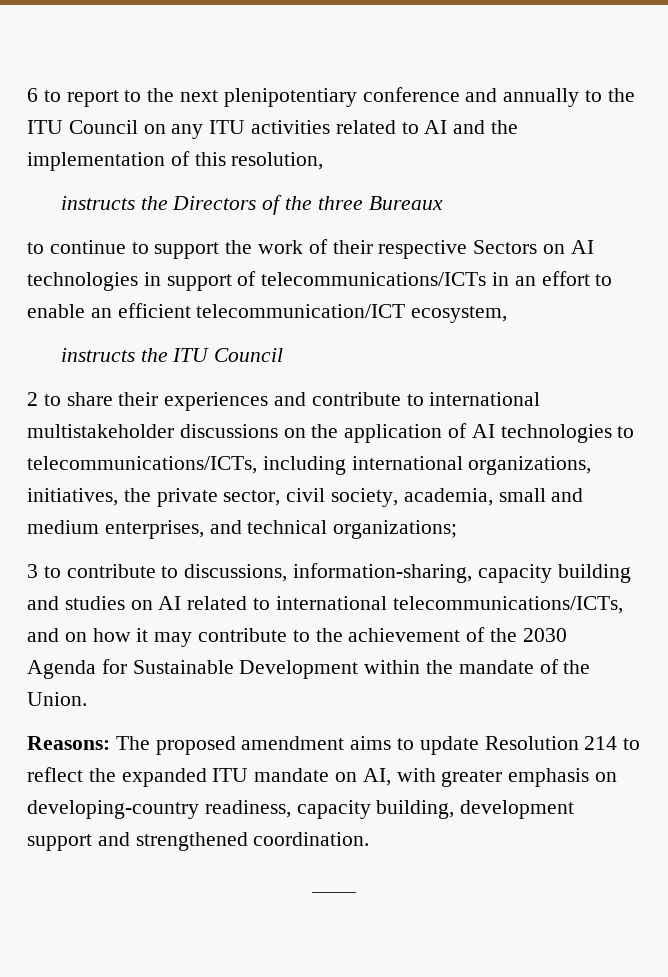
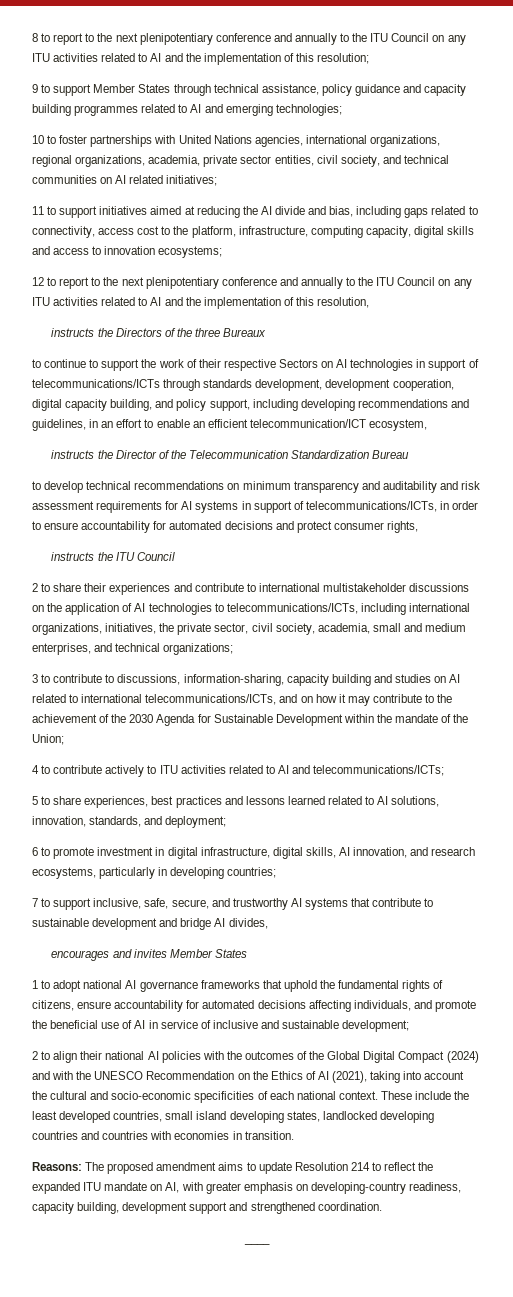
- 6 to report to the next plenipotentiary conference and annually to the ITU Council on any ITU activities related to AI and the implementation of this resolution,
+ 8 to report to the next plenipotentiary conference and annually to the ITU Council on any ITU activities related to AI and the implementation of this resolution;
+ 9 to support Member States through technical assistance, policy guidance and capacity building programmes related to AI and emerging technologies;
+ 10 to foster partnerships with United Nations agencies, international organizations, regional organizations, academia, private sector entities, civil society, and technical communities on AI related initiatives;
+ 11 to support initiatives aimed at reducing the AI divide and bias, including gaps related to connectivity, access cost to the platform, infrastructure, computing capacity, digital skills and access to innovation ecosystems;
+ 12 to report to the next plenipotentiary conference and annually to the ITU Council on any ITU activities related to AI and the implementation of this resolution,
- to continue to support the work of their respective Sectors on AI technologies in support of telecommunications/ICTs in an effort to enable an efficient telecommunication/ICT ecosystem,
+ to continue to support the work of their respective Sectors on AI technologies in support of telecommunications/ICTs through standards development, development cooperation, digital capacity building, and policy support, including developing recommendations and guidelines, in an effort to enable an efficient telecommunication/ICT ecosystem,
+ instructs the Director of the Telecommunication Standardization Bureau
+ to develop technical recommendations on minimum transparency and auditability and risk assessment requirements for AI systems in support of telecommunications/ICTs, in order to ensure accountability for automated decisions and protect consumer rights,
- 3 to contribute to discussions, information-sharing, capacity building and studies on AI related to international telecommunications/ICTs, and on how it may contribute to the achievement of the 2030 Agenda for Sustainable Development within the mandate of the Union.
+ 3 to contribute to discussions, information-sharing, capacity building and studies on AI related to international telecommunications/ICTs, and on how it may contribute to the achievement of the 2030 Agenda for Sustainable Development within the mandate of the Union;
+ 4 to contribute actively to ITU activities related to AI and telecommunications/ICTs;
+ 5 to share experiences, best practices and lessons learned related to AI solutions, innovation, standards, and deployment;
+ 6 to promote investment in digital infrastructure, digital skills, AI innovation, and research ecosystems, particularly in developing countries;
+ 7 to support inclusive, safe, secure, and trustworthy AI systems that contribute to sustainable development and bridge AI divides,
+ encourages and invites Member States
+ 1 to adopt national AI governance frameworks that uphold the fundamental rights of citizens, ensure accountability for automated decisions affecting individuals, and promote the beneficial use of AI in service of inclusive and sustainable development;
+ 2 to align their national AI policies with the outcomes of the Global Digital Compact (2024) and with the UNESCO Recommendation on the Ethics of AI (2021), taking into account the cultural and socio-economic specificities of each national context. These include the least developed countries, small island developing states, landlocked developing countries and countries with economies in transition.

